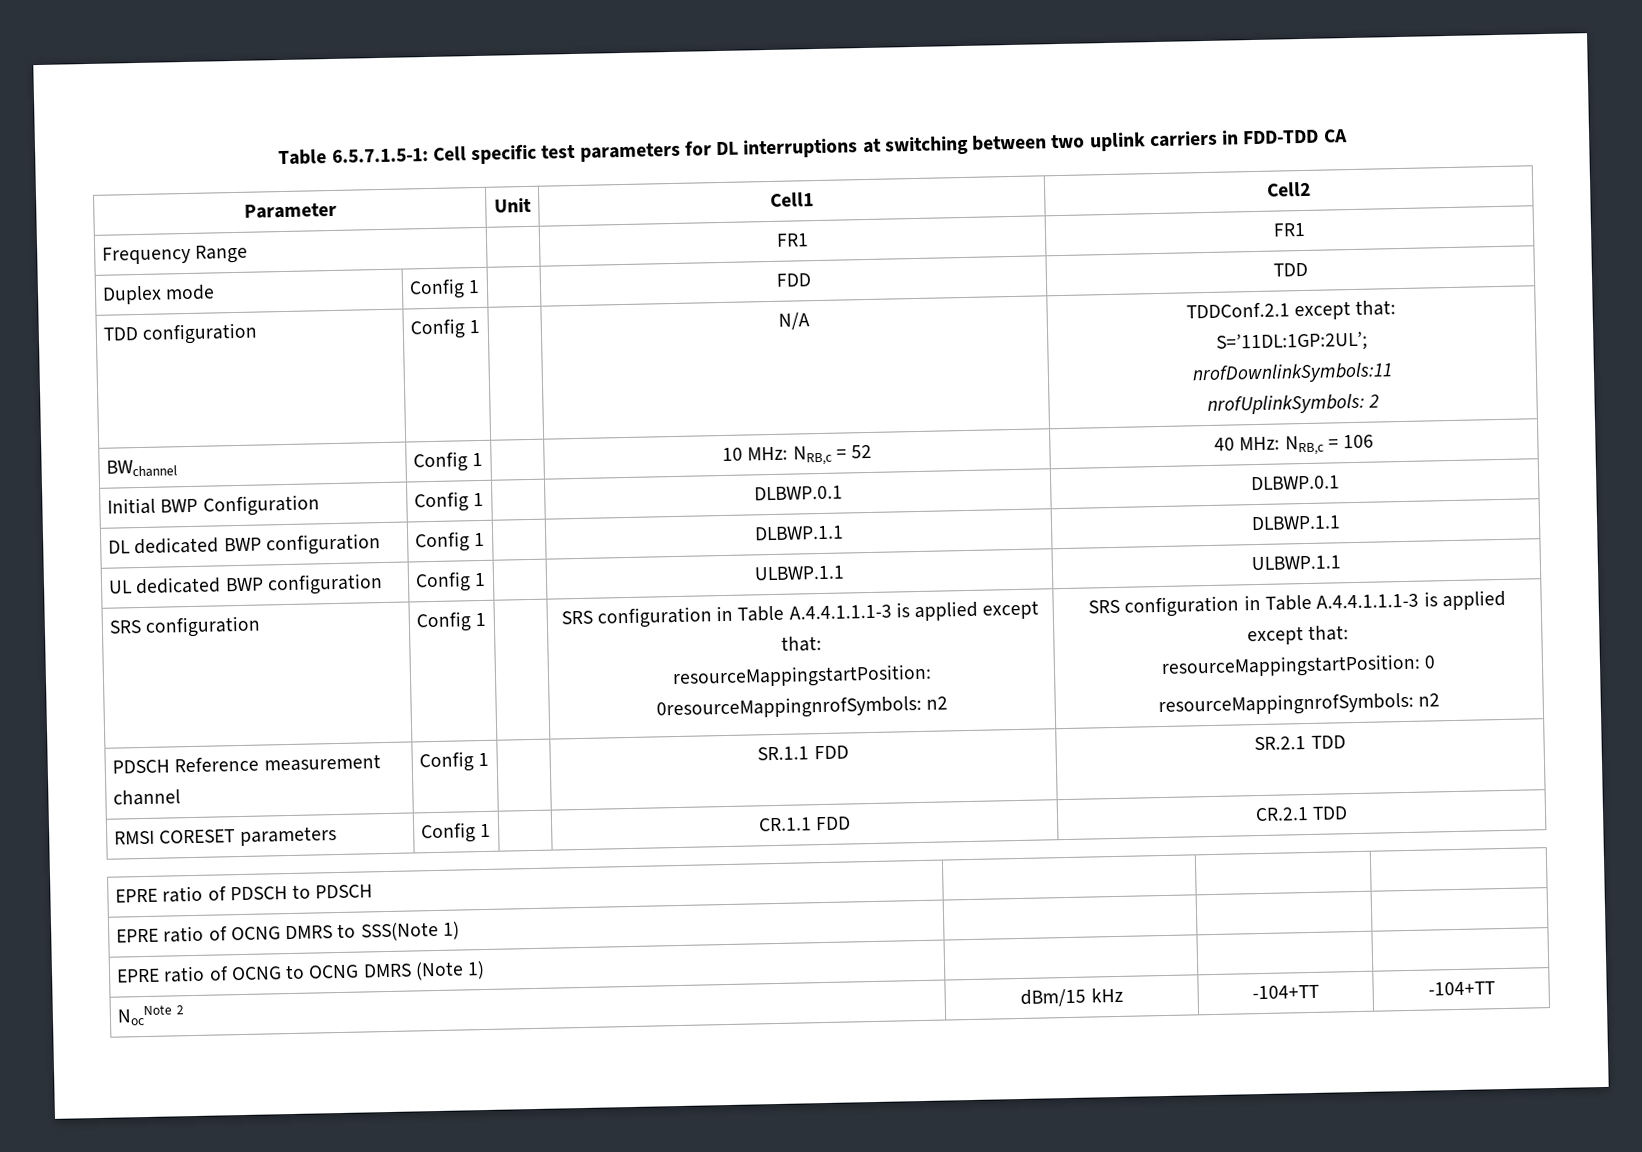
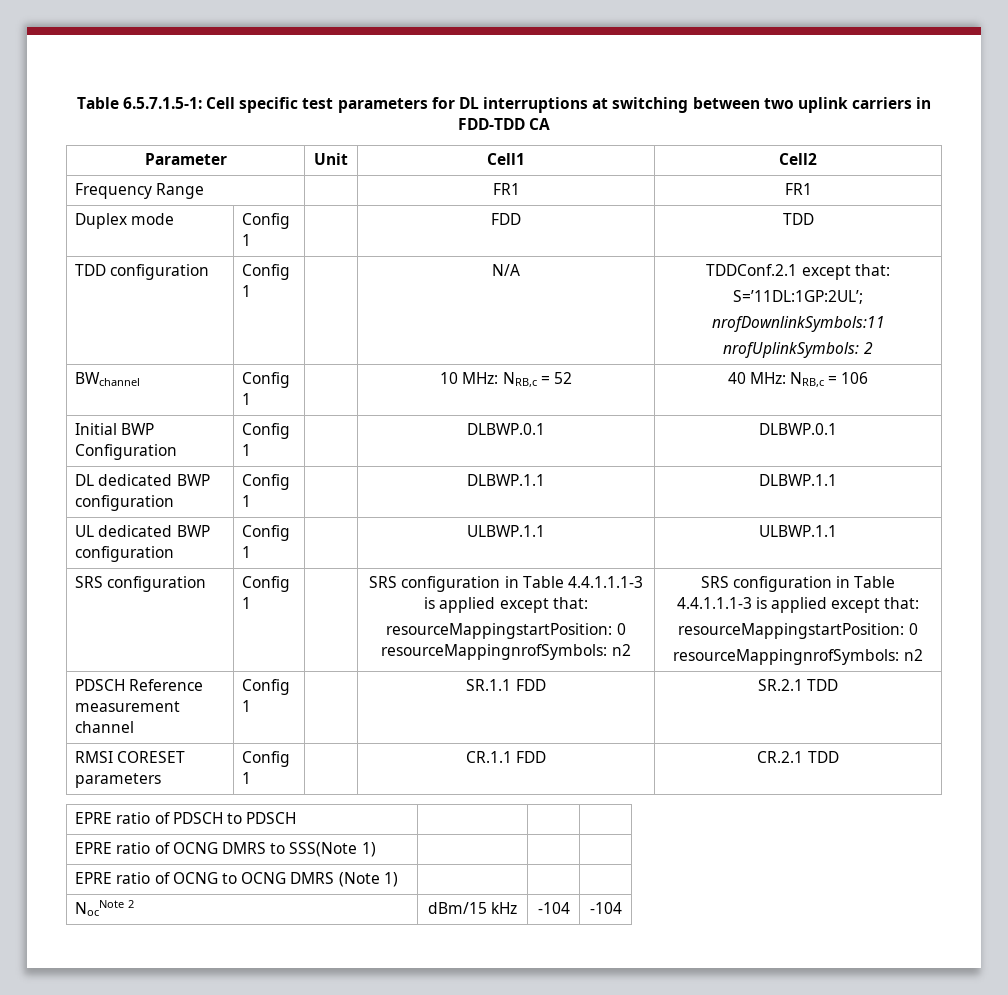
- SRS configuration | Config 1 | | SRS configuration in Table A.4.4.1.1.1-3 is applied except that:
- resourceMappingstartPosition: 0resourceMappingnrofSymbols: n2 | SRS configuration in Table A.4.4.1.1.1-3 is applied except that:
+ SRS configuration | Config 1 | | SRS configuration in Table 4.4.1.1.1-3 is applied except that:
+ resourceMappingstartPosition: 0 resourceMappingnrofSymbols: n2 | SRS configuration in Table 4.4.1.1.1-3 is applied except that:
- NocNote 2 | dBm/15 kHz | -104+TT | -104+TT
+ NocNote 2 | dBm/15 kHz | -104 | -104

